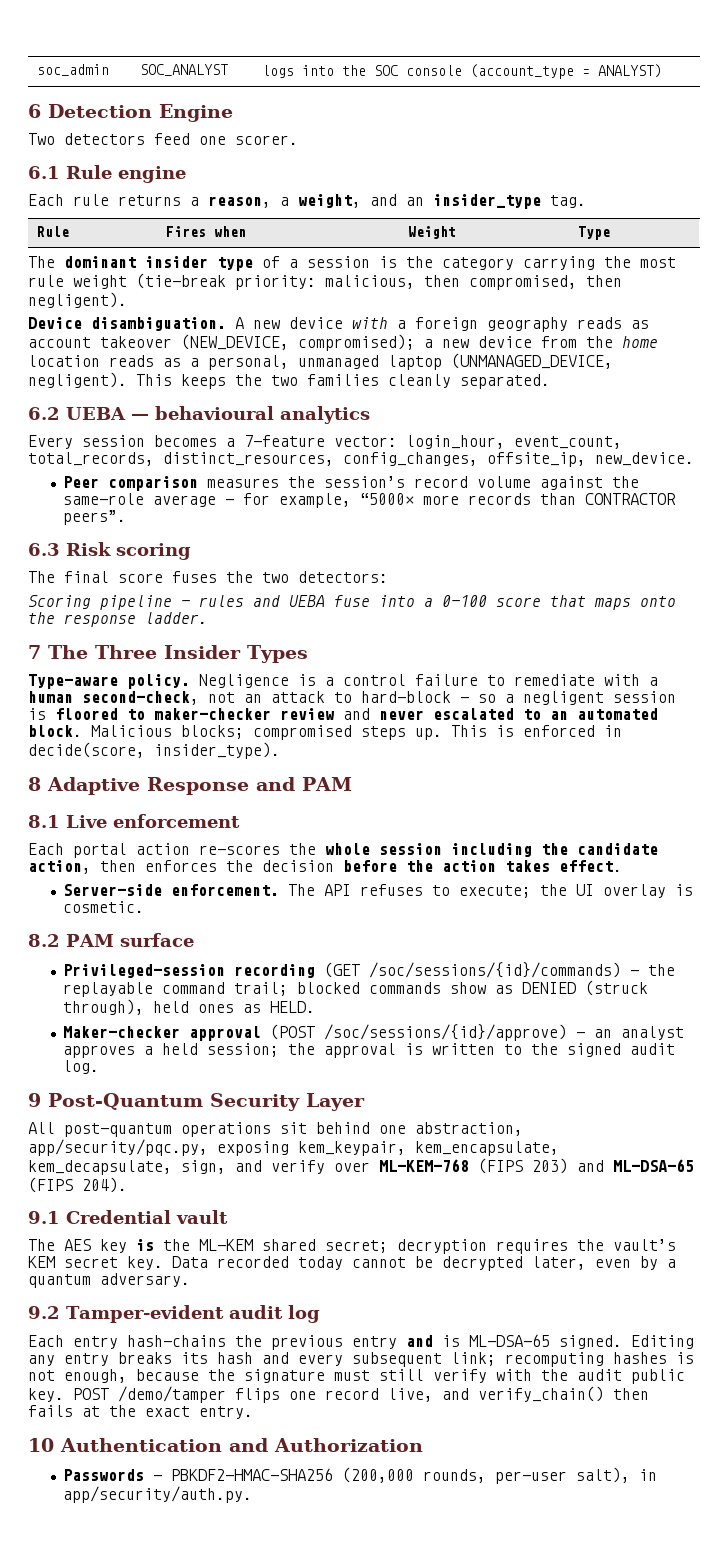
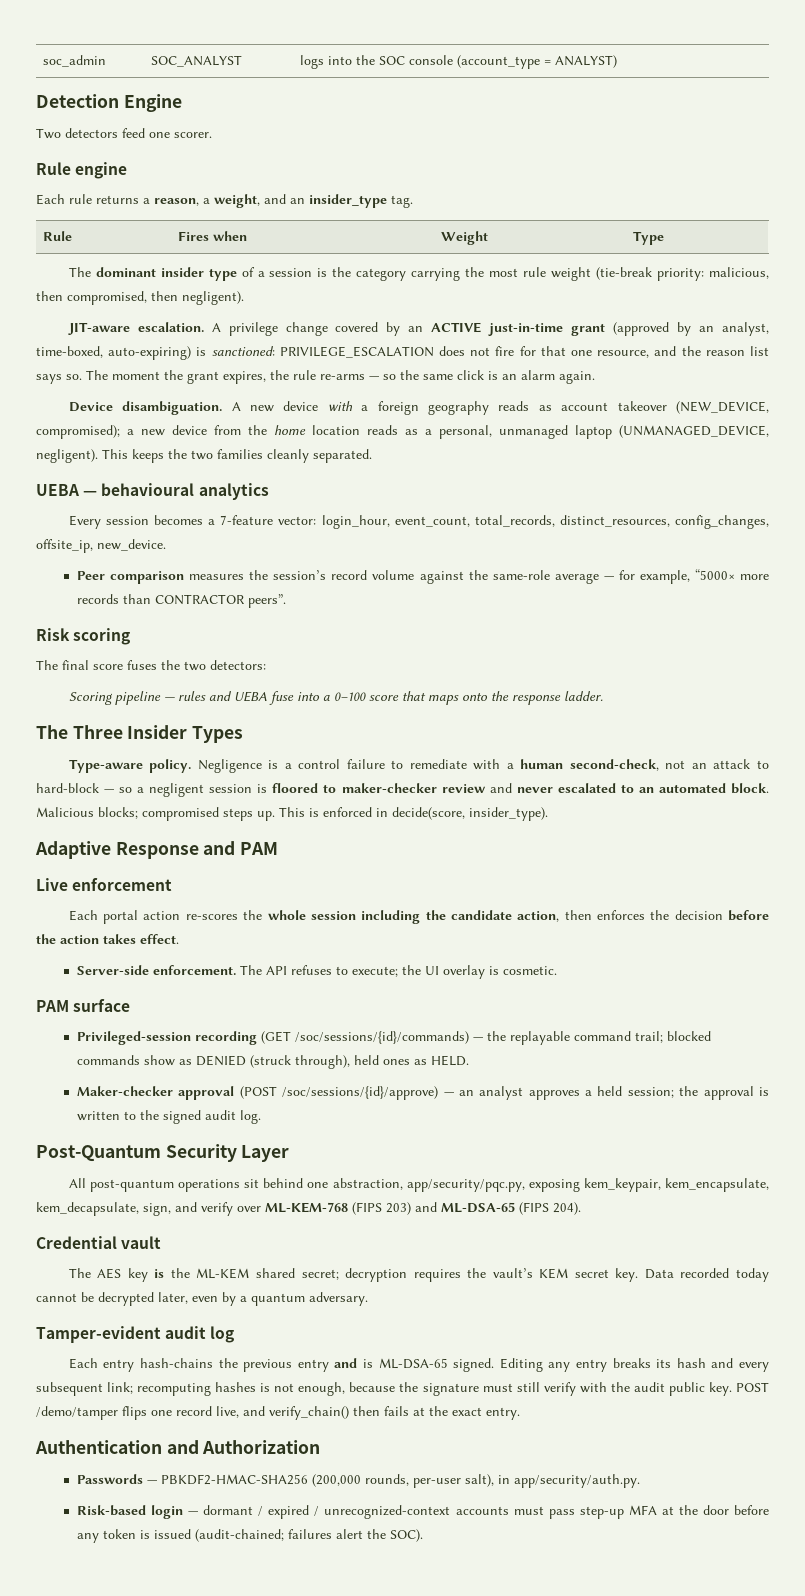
- 6 Detection Engine
+ Detection Engine
- 6.1 Rule engine
+ Rule engine
+ JIT-aware escalation. A privilege change covered by an ACTIVE just-in-time grant (approved by an analyst, time-boxed, auto-expiring) is sanctioned: PRIVILEGE_ESCALATION does not fire for that one resource, and the reason list says so. The moment the grant expires, the rule re-arms — so the same click is an alarm again.
- 6.2 UEBA — behavioural analytics
+ UEBA — behavioural analytics
- 6.3 Risk scoring
+ Risk scoring
- 7 The Three Insider Types
+ The Three Insider Types
- 8 Adaptive Response and PAM
+ Adaptive Response and PAM
- 8.1 Live enforcement
+ Live enforcement
- 8.2 PAM surface
+ PAM surface
- 9 Post-Quantum Security Layer
+ Post-Quantum Security Layer
- 9.1 Credential vault
+ Credential vault
- 9.2 Tamper-evident audit log
+ Tamper-evident audit log
- 10 Authentication and Authorization
+ Authentication and Authorization
+ Risk-based login — dormant / expired / unrecognized-context accounts must pass step-up MFA at the door before any token is issued (audit-chained; failures alert the SOC).

